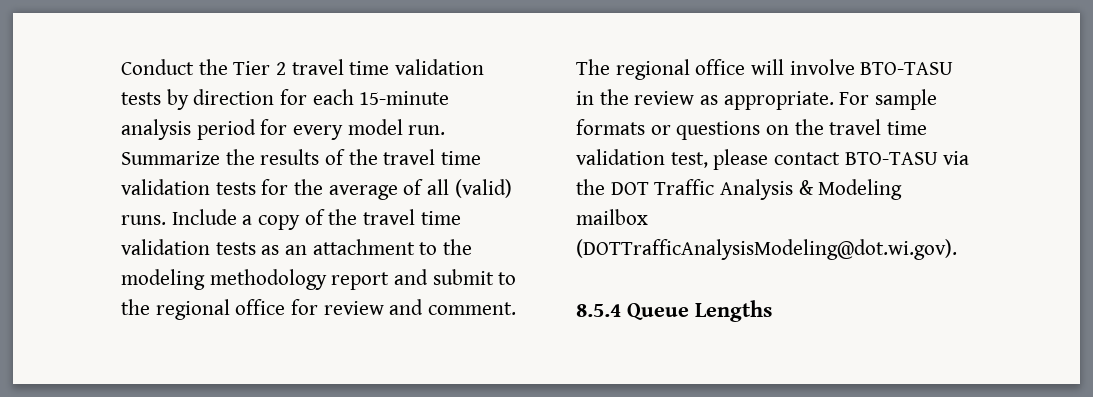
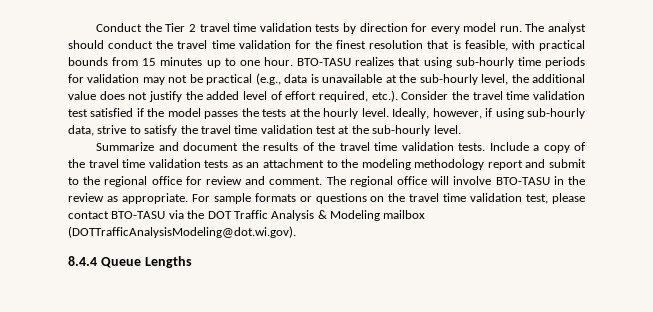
- Conduct the Tier 2 travel time validation tests by direction for each 15-minute analysis period for every model run. Summarize the results of the travel time validation tests for the average of all (valid) runs.
+ Conduct the Tier 2 travel time validation tests by direction for every model run. The analyst should conduct the travel time validation for the finest resolution that is feasible, with practical bounds from 15 minutes up to one hour. BTO-TASU realizes that using sub-hourly time periods for validation may not be practical (e.g., data is unavailable at the sub-hourly level, the additional value does not justify the added level of effort required, etc.). Consider the travel time validation test satisfied if the model passes the tests at the hourly level. Ideally, however, if using sub-hourly data, strive to satisfy the travel time validation test at the sub-hourly level.
+ Summarize and document the results of the travel time validation tests.
- 8.5.4 Queue Lengths
+ 8.4.4 Queue Lengths

